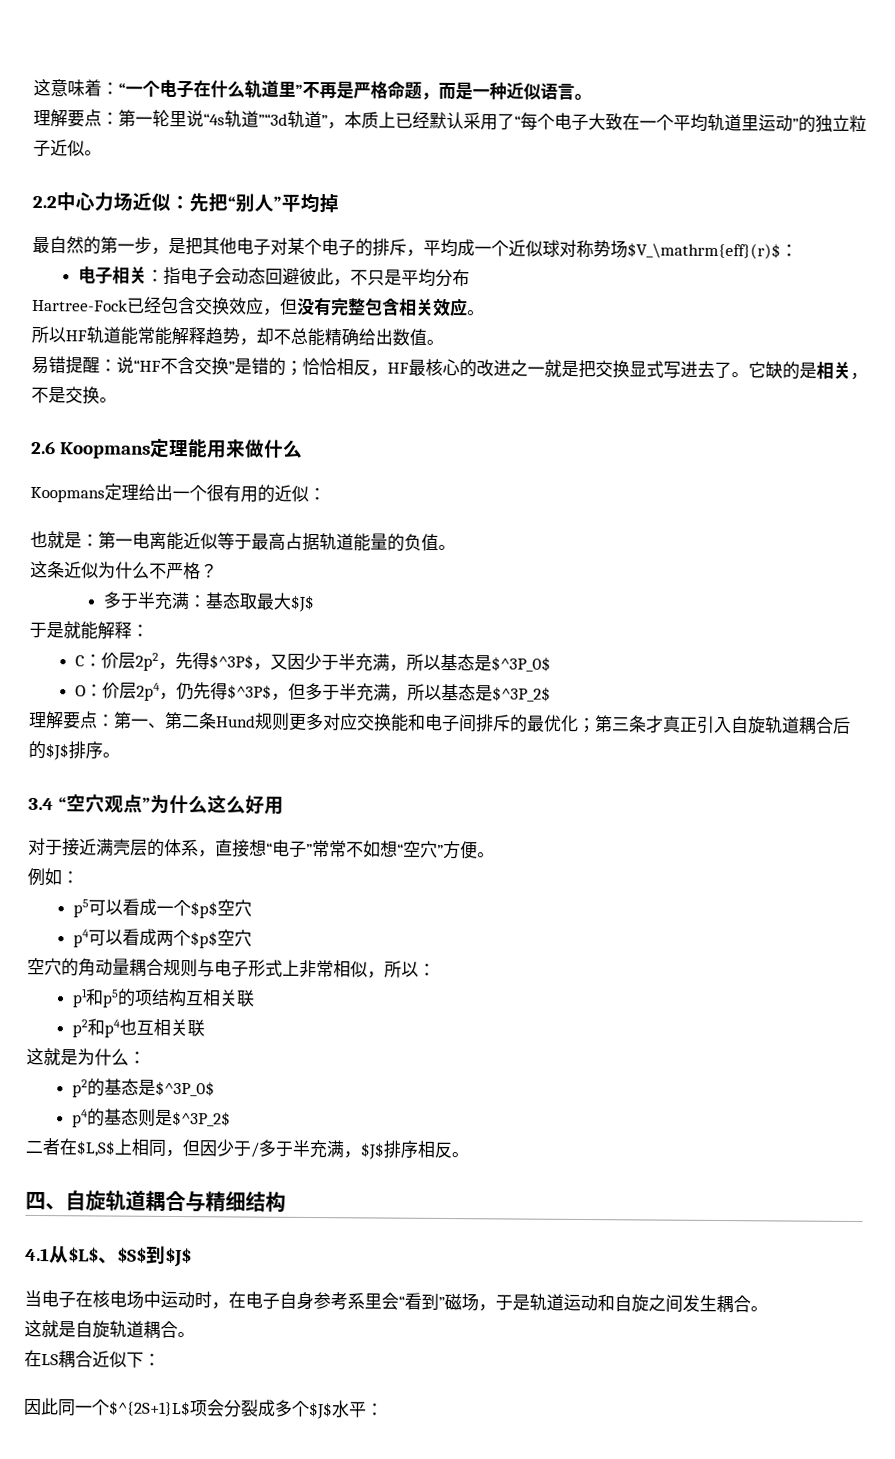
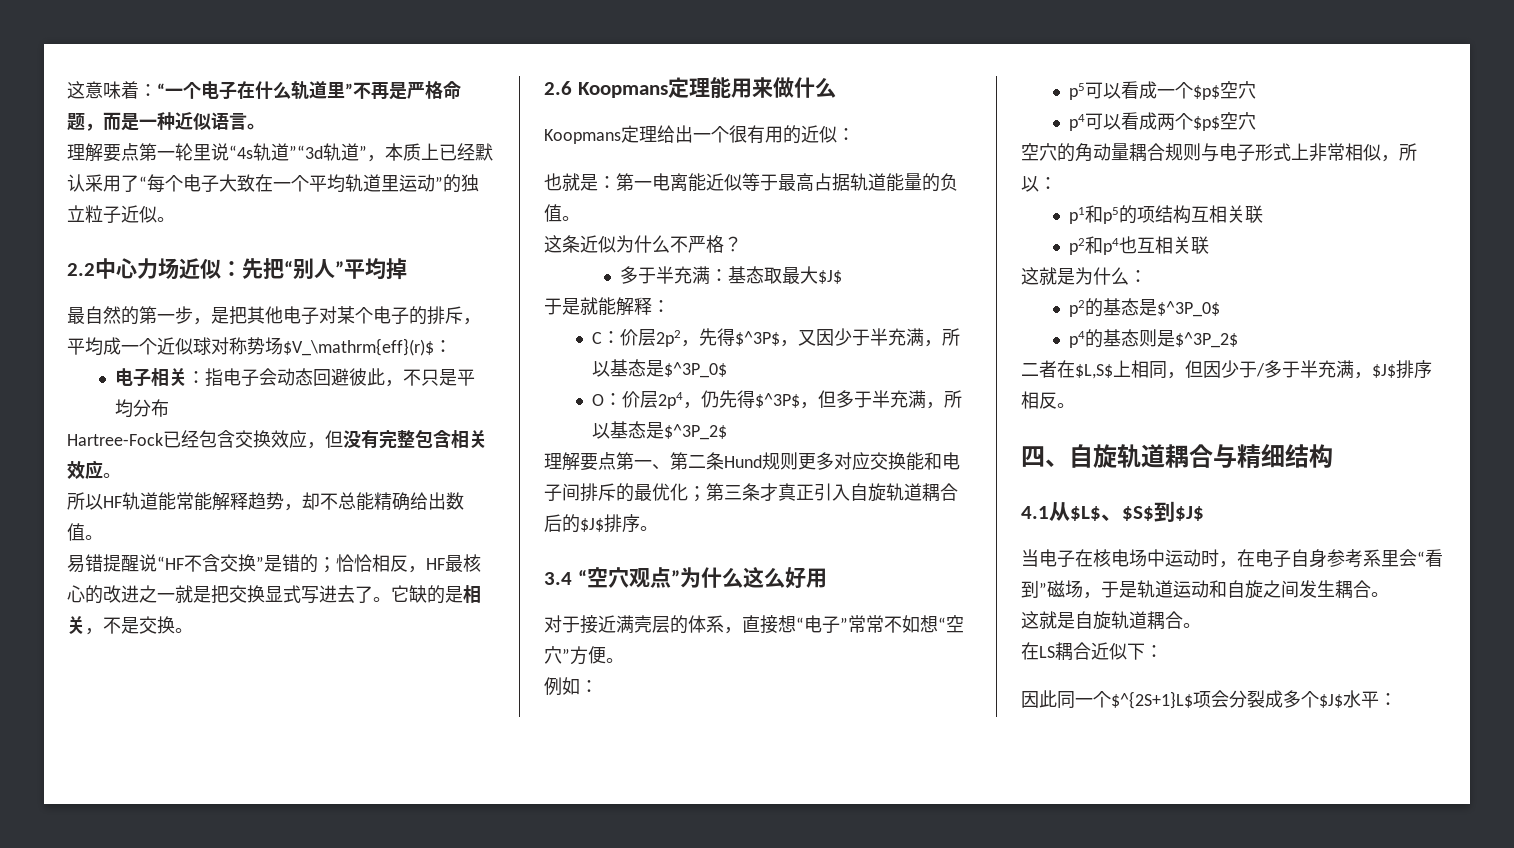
- 理解要点：第一轮里说“4s轨道”“3d轨道”，本质上已经默认采用了“每个电子大致在一个平均轨道里运动”的独立粒子近似。
+ 理解要点第一轮里说“4s轨道”“3d轨道”，本质上已经默认采用了“每个电子大致在一个平均轨道里运动”的独立粒子近似。
- 易错提醒：说“HF不含交换”是错的；恰恰相反，HF最核心的改进之一就是把交换显式写进去了。
+ 易错提醒说“HF不含交换”是错的；恰恰相反，HF最核心的改进之一就是把交换显式写进去了。
- 理解要点：第一、第二条Hund规则更多对应交换能和电子间排斥的最优化；第三条才真正引入自旋轨道耦合后的$J$排序。
+ 理解要点第一、第二条Hund规则更多对应交换能和电子间排斥的最优化；第三条才真正引入自旋轨道耦合后的$J$排序。

